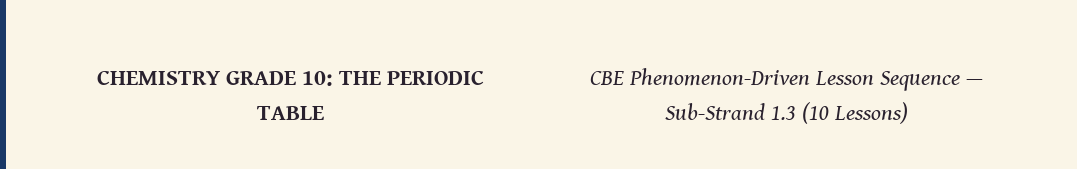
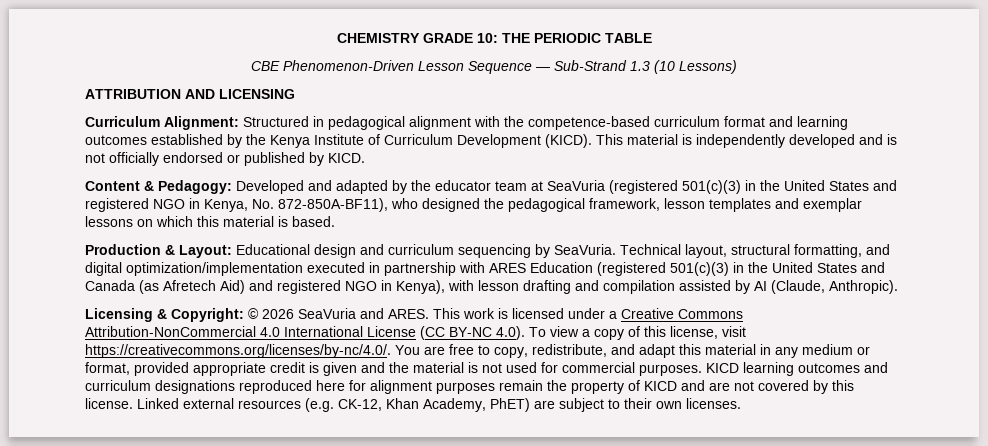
+ ATTRIBUTION AND LICENSING
+ Curriculum Alignment: Structured in pedagogical alignment with the competence-based curriculum format and learning outcomes established by the Kenya Institute of Curriculum Development (KICD). This material is independently developed and is not officially endorsed or published by KICD.
+ Content & Pedagogy: Developed and adapted by the educator team at SeaVuria (registered 501(c)(3) in the United States and registered NGO in Kenya, No. 872-850A-BF11), who designed the pedagogical framework, lesson templates and exemplar lessons on which this material is based.
+ Production & Layout: Educational design and curriculum sequencing by SeaVuria. Technical layout, structural formatting, and digital optimization/implementation executed in partnership with ARES Education (registered 501(c)(3) in the United States and Canada (as Afretech Aid) and registered NGO in Kenya), with lesson drafting and compilation assisted by AI (Claude, Anthropic).
+ Licensing & Copyright: © 2026 SeaVuria and ARES. This work is licensed under a Creative Commons Attribution-NonCommercial 4.0 International License (CC BY-NC 4.0). To view a copy of this license, visit https://creativecommons.org/licenses/by-nc/4.0/. You are free to copy, redistribute, and adapt this material in any medium or format, provided appropriate credit is given and the material is not used for commercial purposes. KICD learning outcomes and curriculum designations reproduced here for alignment purposes remain the property of KICD and are not covered by this license. Linked external resources (e.g. CK-12, Khan Academy, PhET) are subject to their own licenses.

